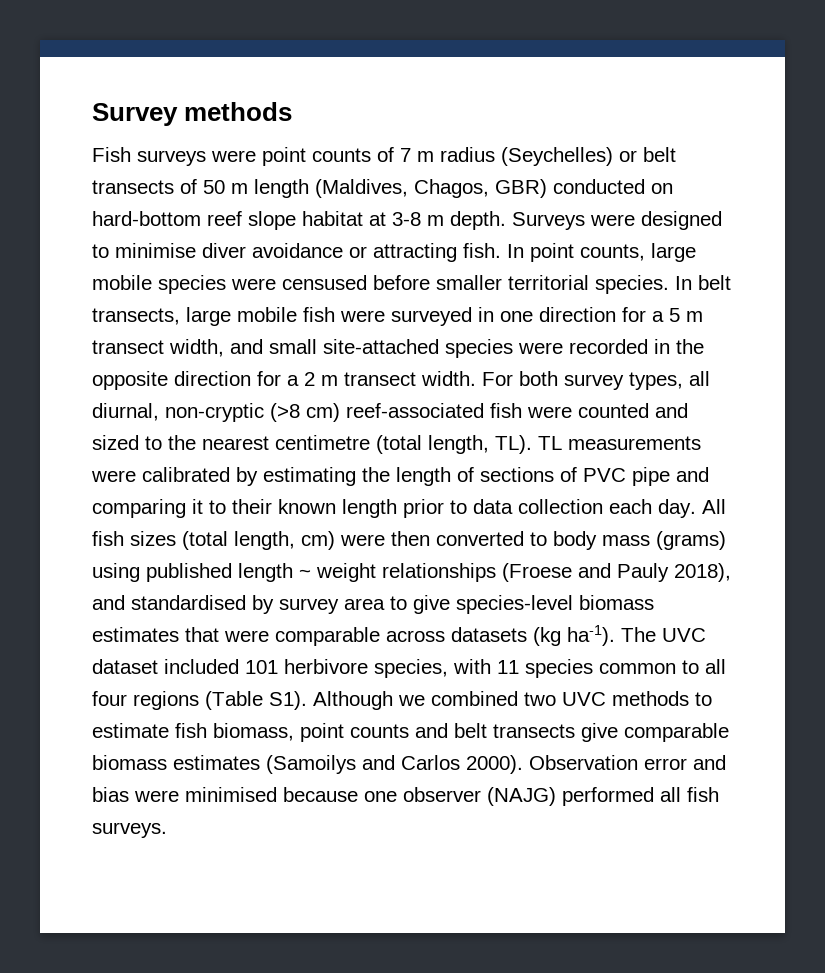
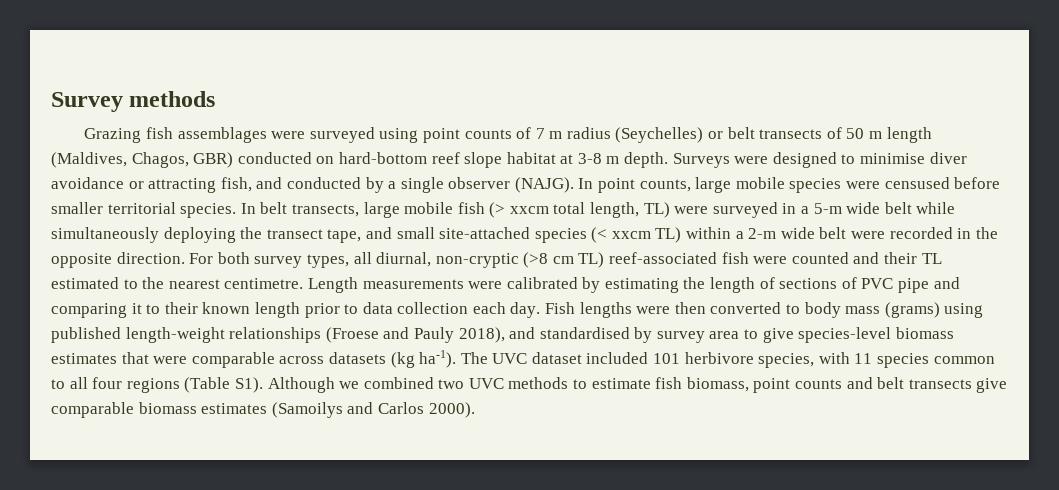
- Fish surveys were point counts of 7 m radius (Seychelles) or belt transects of 50 m length (Maldives, Chagos, GBR) conducted on hard-bottom reef slope habitat at 3-8 m depth.
+ Grazing fish assemblages were surveyed using point counts of 7 m radius (Seychelles) or belt transects of 50 m length (Maldives, Chagos, GBR) conducted on hard-bottom reef slope habitat at 3-8 m depth.
- Surveys were designed to minimise diver avoidance or attracting fish.
+ Surveys were designed to minimise diver avoidance or attracting fish, and conducted by a single observer (NAJG).
- In belt transects, large mobile fish were surveyed in one direction for a 5 m transect width, and small site-attached species were recorded in the opposite direction for a 2 m transect width.
+ In belt transects, large mobile fish (> xxcm total length, TL) were surveyed in a 5-m wide belt while simultaneously deploying the transect tape, and small site-attached species (< xxcm TL) within a 2-m wide belt were recorded in the opposite direction.
- For both survey types, all diurnal, non-cryptic (>8 cm) reef-associated fish were counted and sized to the nearest centimetre (total length, TL). TL measurements were calibrated by estimating the length of sections of PVC pipe and comparing it to their known length prior to data collection each day.
+ For both survey types, all diurnal, non-cryptic (>8 cm TL) reef-associated fish were counted and their TL estimated to the nearest centimetre. Length measurements were calibrated by estimating the length of sections of PVC pipe and comparing it to their known length prior to data collection each day.
- All fish sizes (total length, cm) were then converted to body mass (grams) using published length ~ weight relationships (Froese and Pauly 2018), and standardised by survey area to give species-level biomass estimates that were comparable across datasets (kg ha-1).
+ Fish lengths were then converted to body mass (grams) using published length-weight relationships (Froese and Pauly 2018), and standardised by survey area to give species-level biomass estimates that were comparable across datasets (kg ha-1).
- Observation error and bias were minimised because one observer (NAJG) performed all fish surveys.

